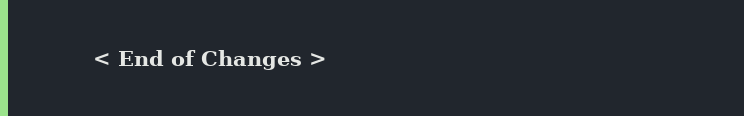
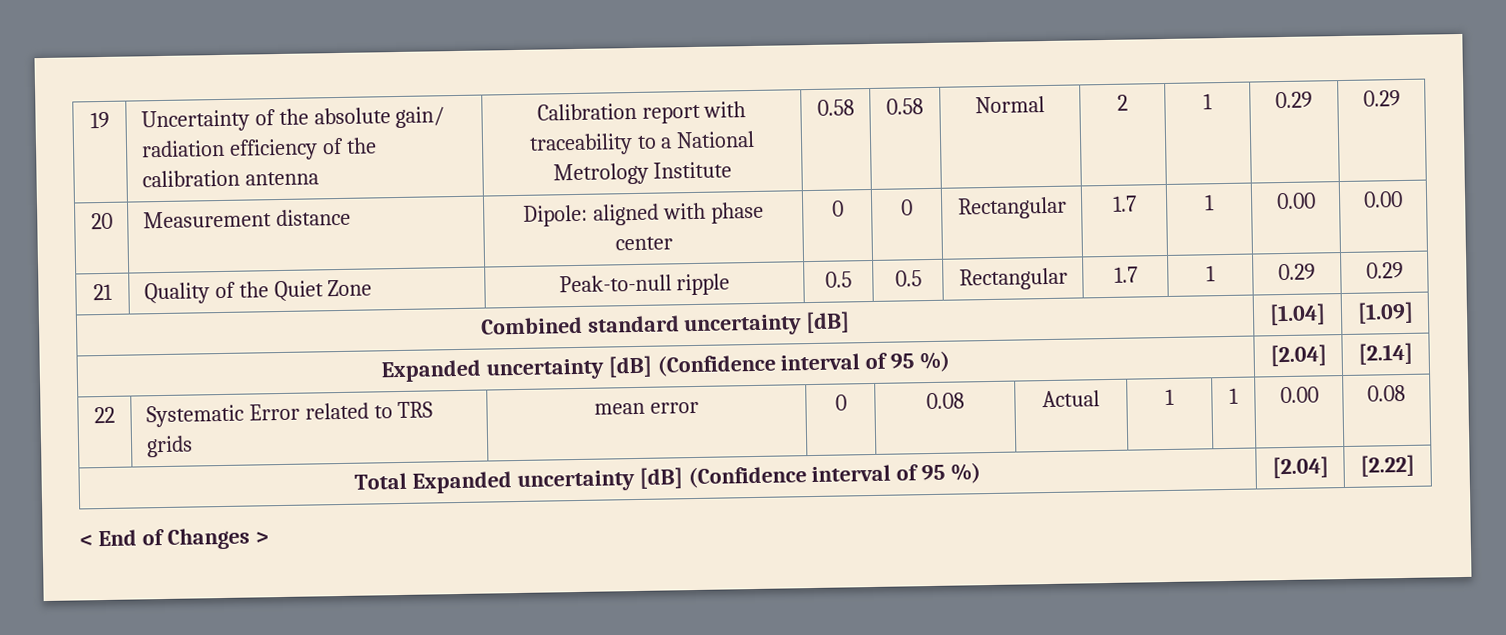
+ 19 | Uncertainty of the absolute gain/ radiation efficiency of the calibration antenna | Calibration report with traceability to a National Metrology Institute | 0.58 | 0.58 | Normal | 2 | 1 | 0.29 | 0.29
+ 20 | Measurement distance | Dipole: aligned with phase center | 0 | 0 | Rectangular | 1.7 | 1 | 0.00 | 0.00
+ 21 | Quality of the Quiet Zone | Peak-to-null ripple | 0.5 | 0.5 | Rectangular | 1.7 | 1 | 0.29 | 0.29
+ Combined standard uncertainty [dB] | [1.04] | [1.09]
+ Expanded uncertainty [dB] (Confidence interval of 95 %) | [2.04] | [2.14]
+ 22 | Systematic Error related to TRS grids | mean error | 0 | 0.08 | Actual | 1 | 1 | 0.00 | 0.08
+ Total Expanded uncertainty [dB] (Confidence interval of 95 %) | [2.04] | [2.22]

